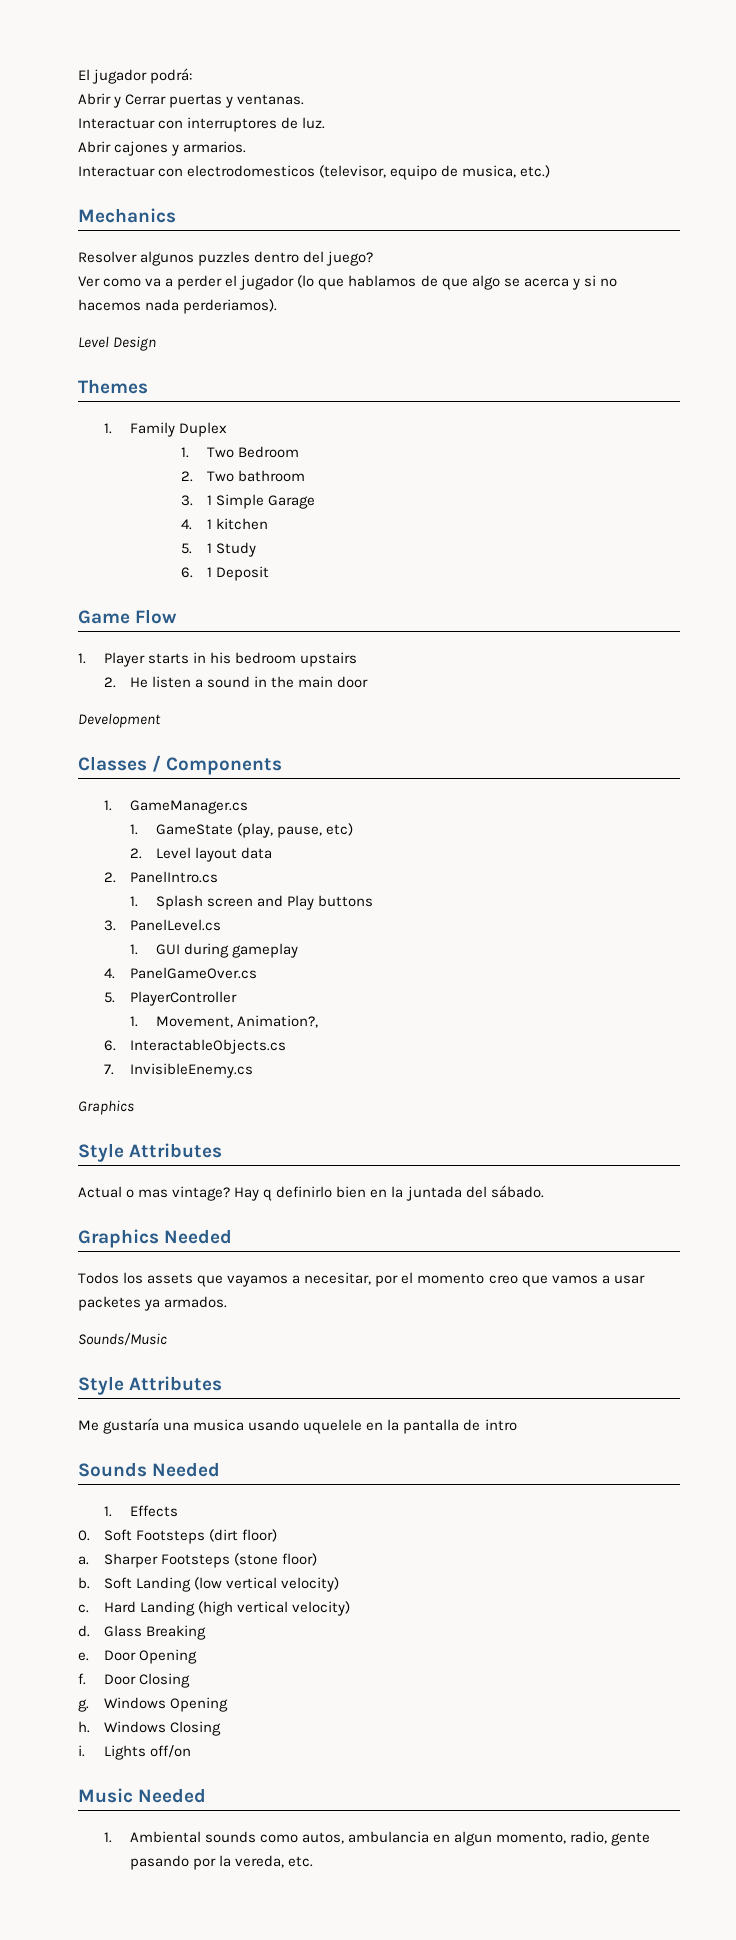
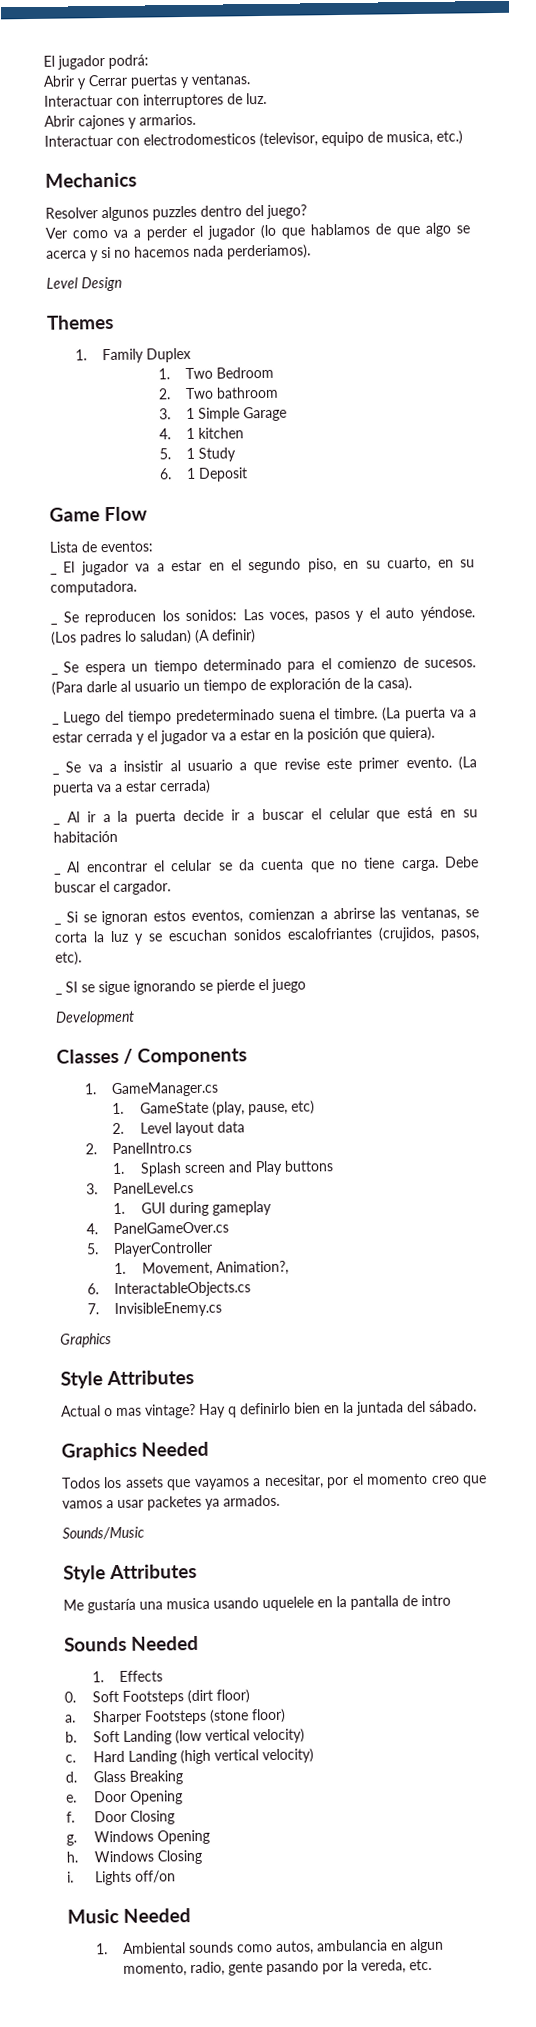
- 1. Player starts in his bedroom upstairs
- 2. He listen a sound in the main door
+ Lista de eventos:
+ _ El jugador va a estar en el segundo piso, en su cuarto, en su computadora.
+ _ Se reproducen los sonidos: Las voces, pasos y el auto yéndose. (Los padres lo saludan) (A definir)
+ _ Se espera un tiempo determinado para el comienzo de sucesos. (Para darle al usuario un tiempo de exploración de la casa).
+ _ Luego del tiempo predeterminado suena el timbre. (La puerta va a estar cerrada y el jugador va a estar en la posición que quiera).
+ _ Se va a insistir al usuario a que revise este primer evento. (La puerta va a estar cerrada)
+ _ Al ir a la puerta decide ir a buscar el celular que está en su habitación
+ _ Al encontrar el celular se da cuenta que no tiene carga. Debe buscar el cargador.
+ _ Si se ignoran estos eventos, comienzan a abrirse las ventanas, se corta la luz y se escuchan sonidos escalofriantes (crujidos, pasos, etc).
+ _ SI se sigue ignorando se pierde el juego

